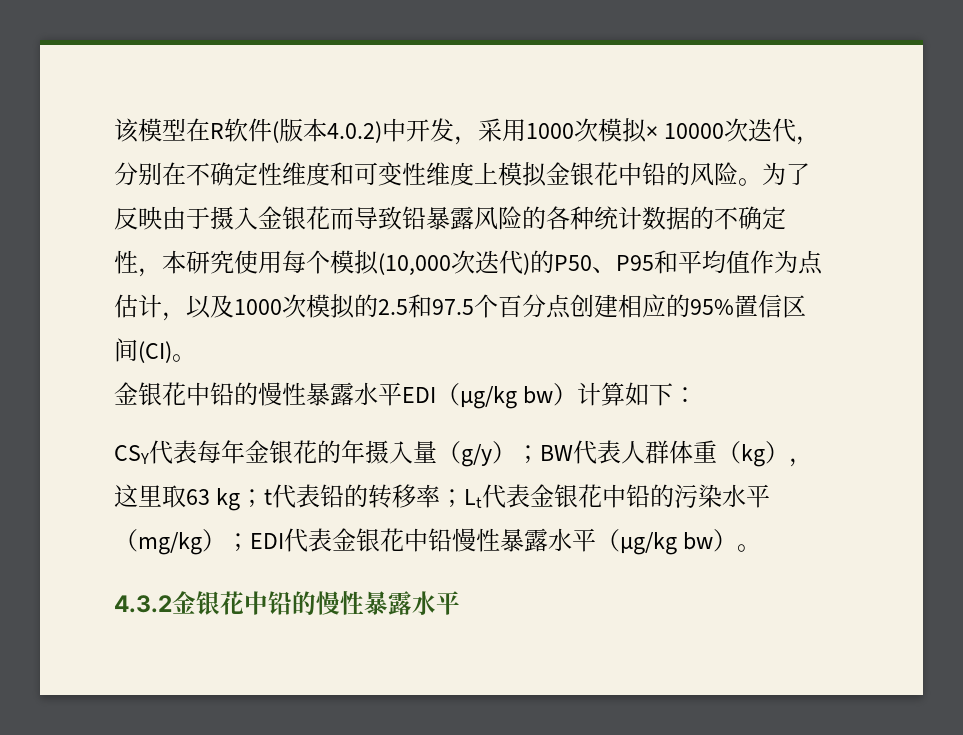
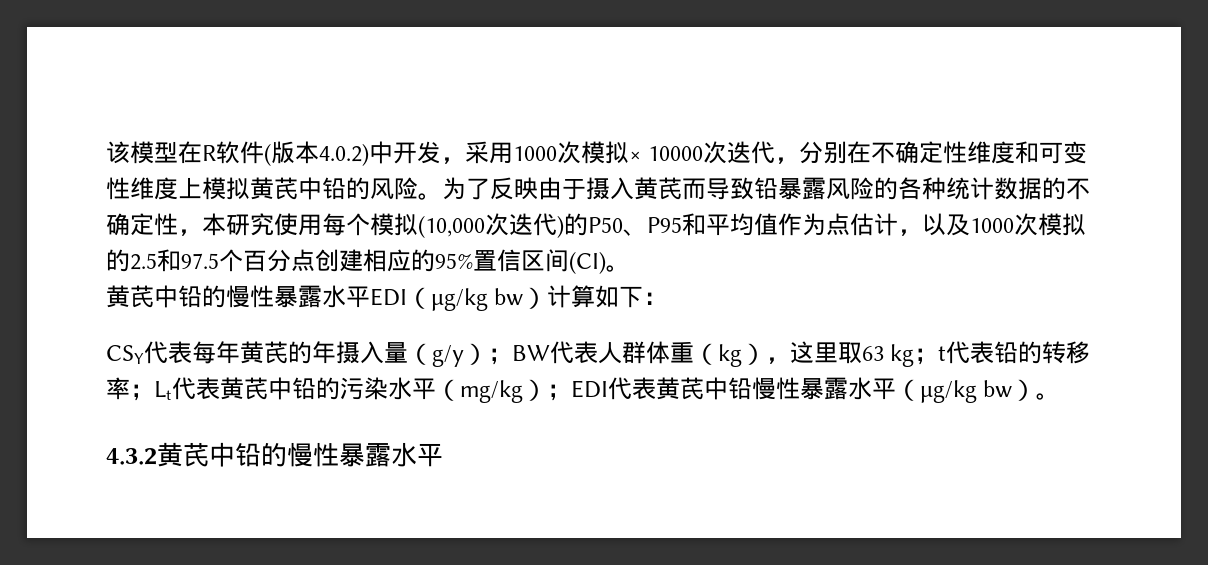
- 该模型在R软件(版本4.0.2)中开发，采用1000次模拟× 10000次迭代，分别在不确定性维度和可变性维度上模拟金银花中铅的风险。
+ 该模型在R软件(版本4.0.2)中开发，采用1000次模拟× 10000次迭代，分别在不确定性维度和可变性维度上模拟黄芪中铅的风险。
- 为了反映由于摄入金银花而导致铅暴露风险的各种统计数据的不确定性，本研究使用每个模拟(10,000次迭代)的P50、P95和平均值作为点估计，以及1000次模拟的2.5和97.5个百分点创建相应的95%置信区间(CI)。
+ 为了反映由于摄入黄芪而导致铅暴露风险的各种统计数据的不确定性，本研究使用每个模拟(10,000次迭代)的P50、P95和平均值作为点估计，以及1000次模拟的2.5和97.5个百分点创建相应的95%置信区间(CI)。
- 金银花中铅的慢性暴露水平EDI（μg/kg bw）计算如下：
+ 黄芪中铅的慢性暴露水平EDI（μg/kg bw）计算如下：
- CSY代表每年金银花的年摄入量（g/y）；BW代表人群体重（kg），这里取63 kg；t代表铅的转移率；Lt代表金银花中铅的污染水平（mg/kg）；EDI代表金银花中铅慢性暴露水平（μg/kg bw）。
+ CSY代表每年黄芪的年摄入量（g/y）；BW代表人群体重（kg），这里取63 kg；t代表铅的转移率；Lt代表黄芪中铅的污染水平（mg/kg）；EDI代表黄芪中铅慢性暴露水平（μg/kg bw）。
- 4.3.2金银花中铅的慢性暴露水平
+ 4.3.2黄芪中铅的慢性暴露水平

